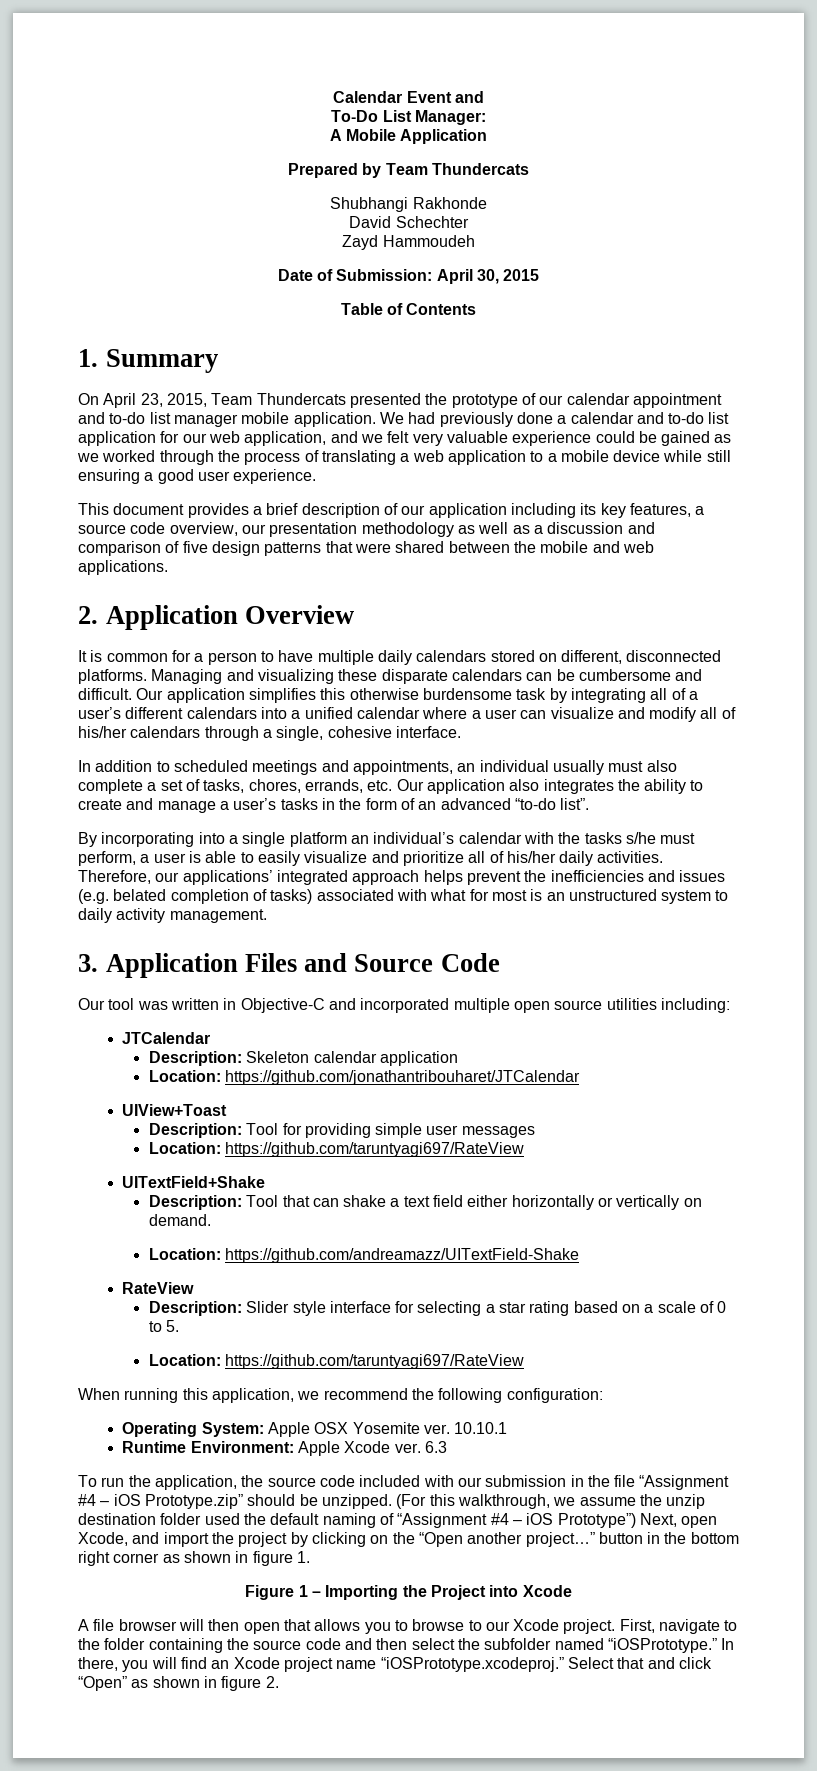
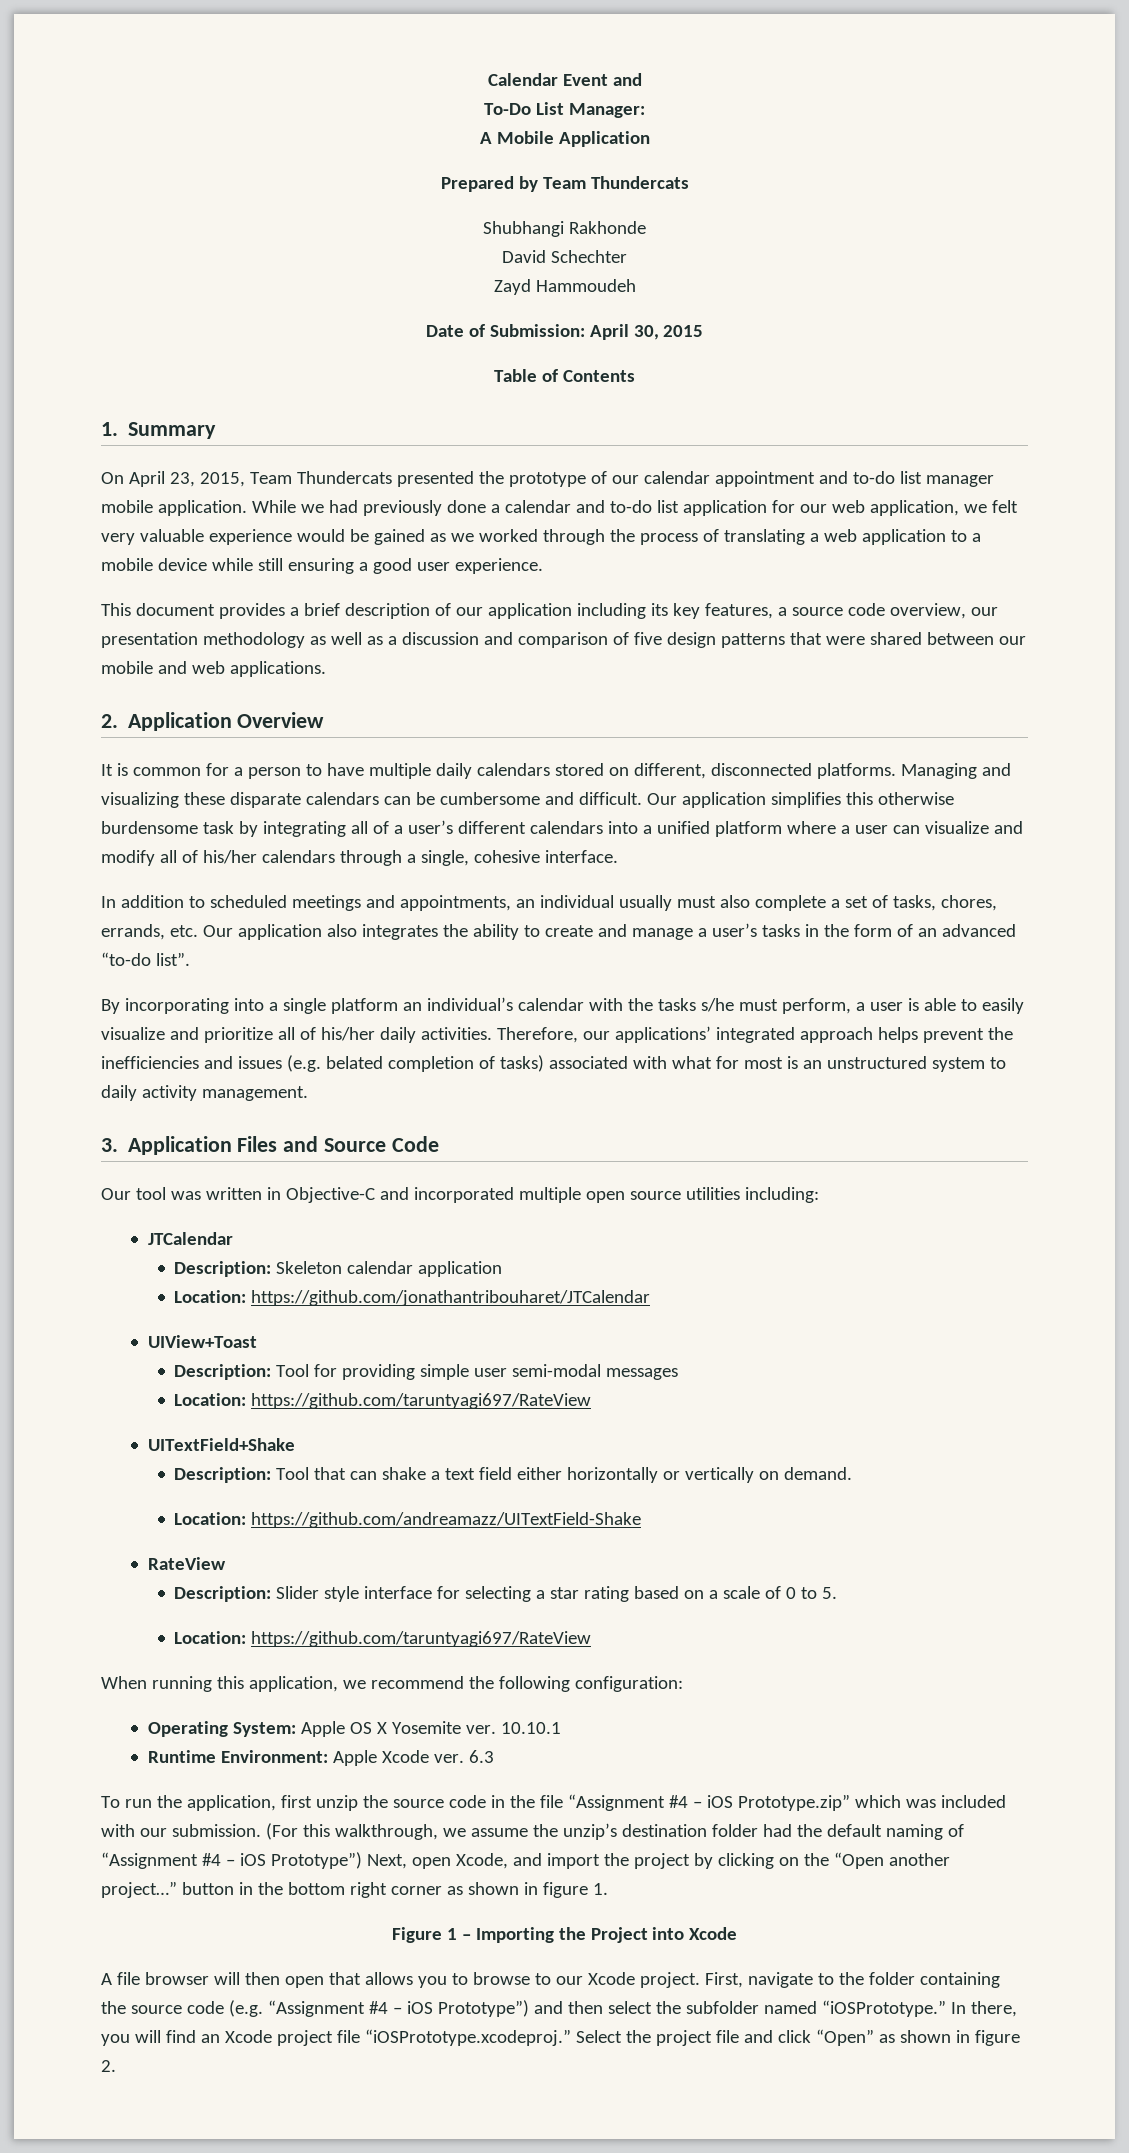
- We had previously done a calendar and to-do list application for our web application, and we felt very valuable experience could be gained as we worked through the process of translating a web application to a mobile device while still ensuring a good user experience.
+ While we had previously done a calendar and to-do list application for our web application, we felt very valuable experience would be gained as we worked through the process of translating a web application to a mobile device while still ensuring a good user experience.
- This document provides a brief description of our application including its key features, a source code overview, our presentation methodology as well as a discussion and comparison of five design patterns that were shared between the mobile and web applications.
+ This document provides a brief description of our application including its key features, a source code overview, our presentation methodology as well as a discussion and comparison of five design patterns that were shared between our mobile and web applications.
- Our application simplifies this otherwise burdensome task by integrating all of a user’s different calendars into a unified calendar where a user can visualize and modify all of his/her calendars through a single, cohesive interface.
+ Our application simplifies this otherwise burdensome task by integrating all of a user’s different calendars into a unified platform where a user can visualize and modify all of his/her calendars through a single, cohesive interface.
- Description: Tool for providing simple user messages
+ Description: Tool for providing simple user semi-modal messages
- Operating System: Apple OSX Yosemite ver.
+ Operating System: Apple OS X Yosemite ver.
- To run the application, the source code included with our submission in the file “Assignment #4 – iOS Prototype.zip” should be unzipped.
+ To run the application, first unzip the source code in the file “Assignment #4 – iOS Prototype.zip” which was included with our submission.
- (For this walkthrough, we assume the unzip destination folder used the default naming of “Assignment #4 – iOS Prototype”) Next, open Xcode, and import the project by clicking on the “Open another project…” button in the bottom right corner as shown in figure 1.
+ (For this walkthrough, we assume the unzip’s destination folder had the default naming of “Assignment #4 – iOS Prototype”) Next, open Xcode, and import the project by clicking on the “Open another project…” button in the bottom right corner as shown in figure 1.
- First, navigate to the folder containing the source code and then select the subfolder named “iOSPrototype.”
+ First, navigate to the folder containing the source code (e.g. “Assignment #4 – iOS Prototype”) and then select the subfolder named “iOSPrototype.”
- In there, you will find an Xcode project name “iOSPrototype.xcodeproj.” Select that and click “Open” as shown in figure 2.
+ In there, you will find an Xcode project file “iOSPrototype.xcodeproj.” Select the project file and click “Open” as shown in figure 2.

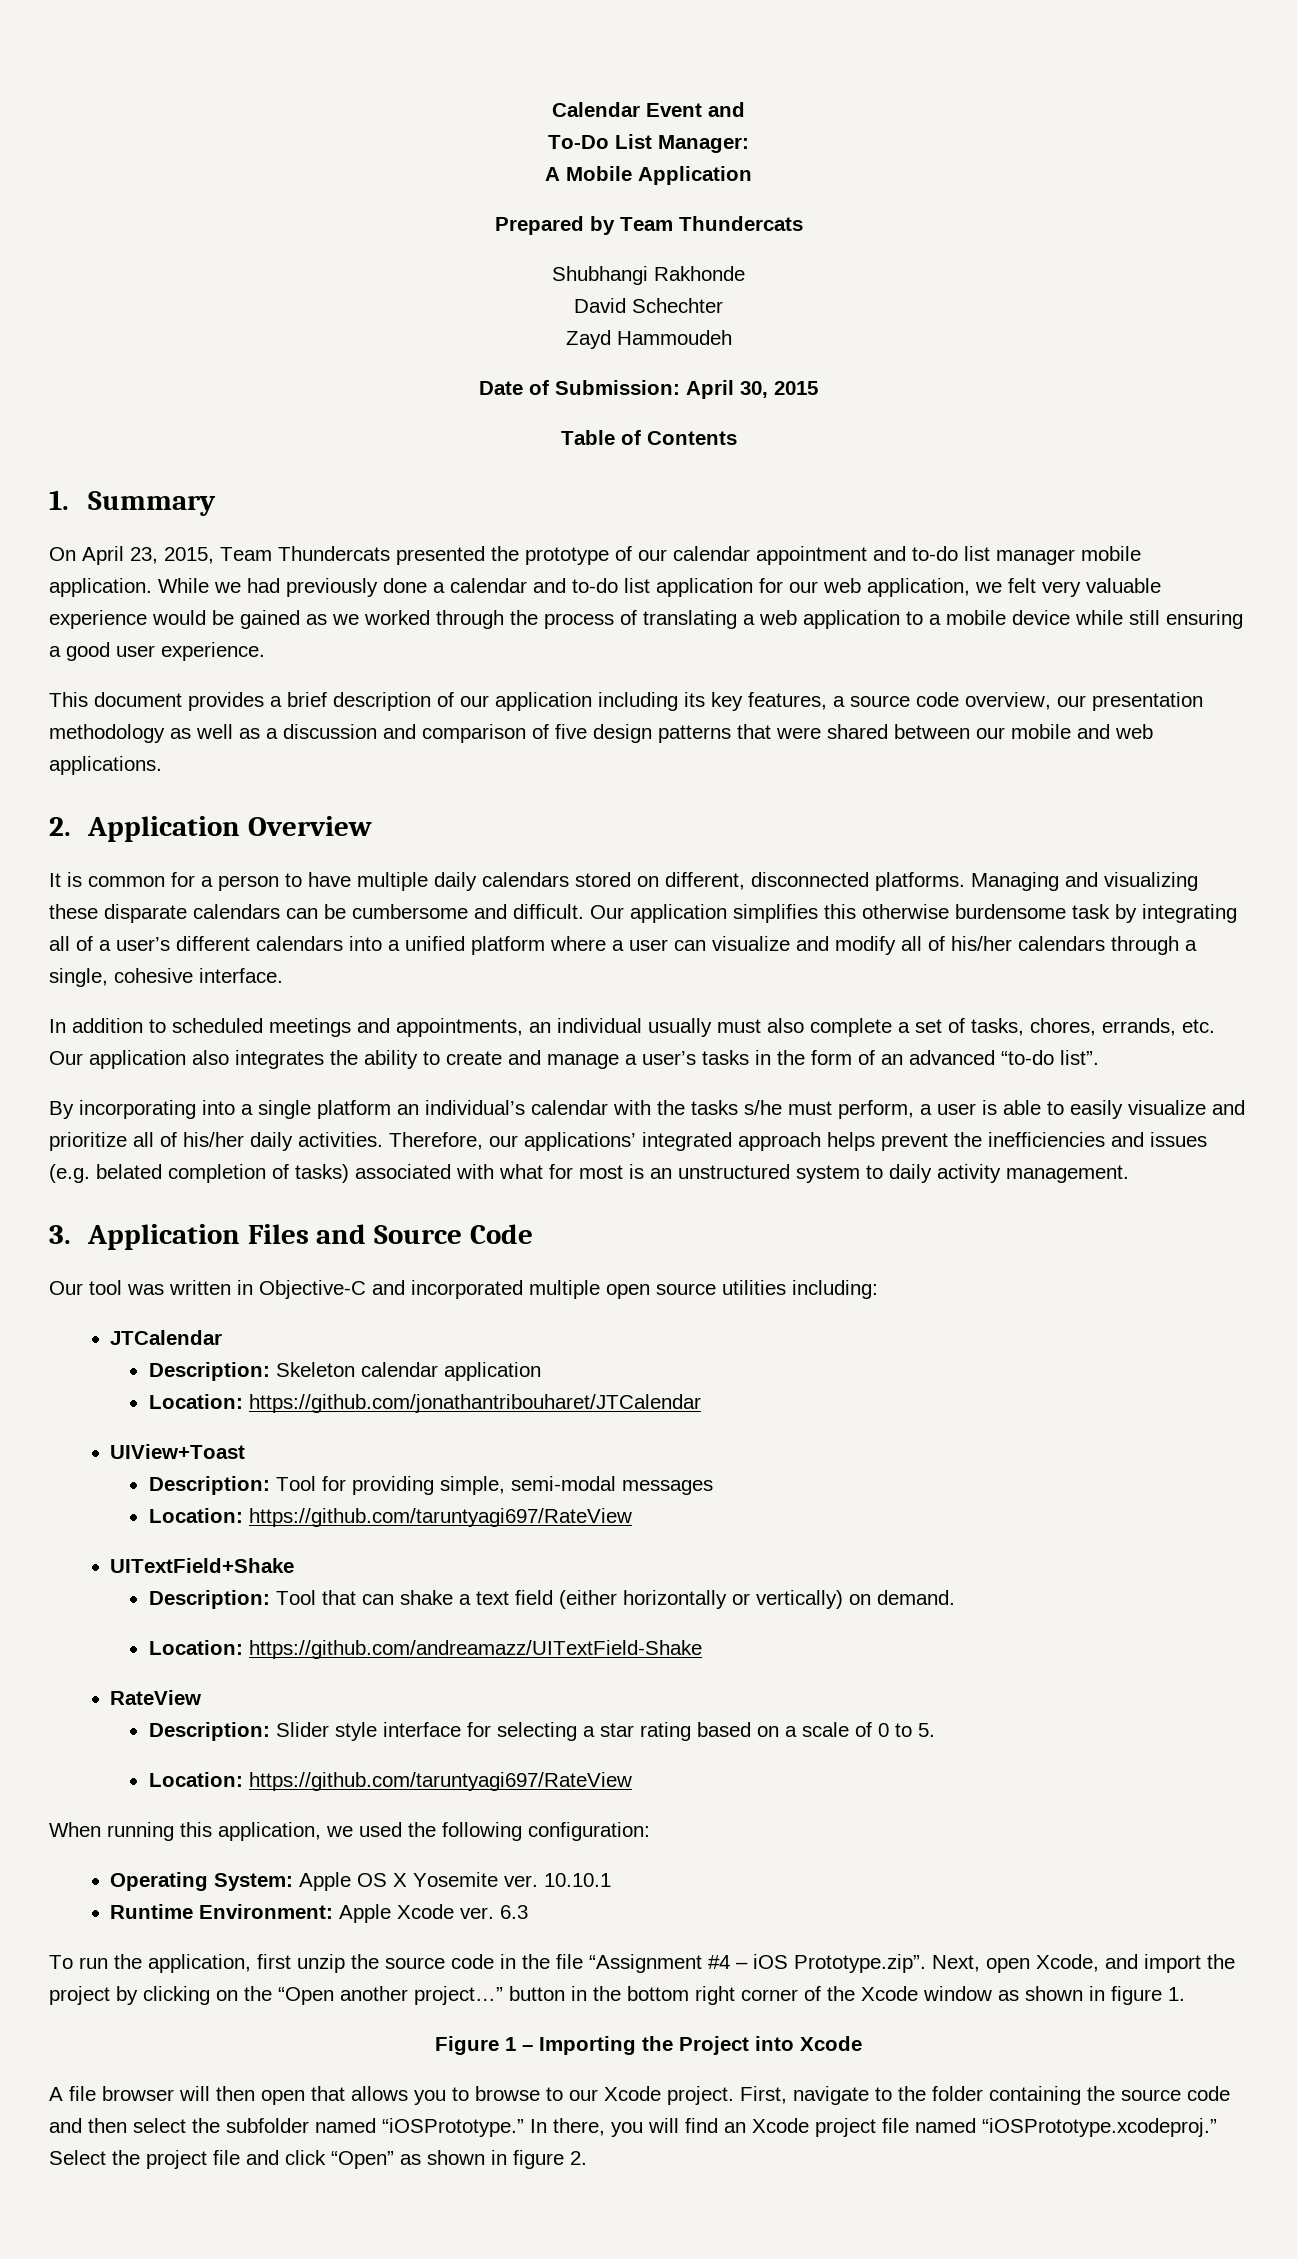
- Description: Tool for providing simple user semi-modal messages
+ Description: Tool for providing simple, semi-modal messages
- Description: Tool that can shake a text field either horizontally or vertically on demand.
+ Description: Tool that can shake a text field (either horizontally or vertically) on demand.
- When running this application, we recommend the following configuration:
+ When running this application, we used the following configuration:
- To run the application, first unzip the source code in the file “Assignment #4 – iOS Prototype.zip” which was included with our submission. (For this walkthrough, we assume the unzip’s destination folder had the default naming of “Assignment #4 – iOS Prototype”) Next, open Xcode, and import the project by clicking on the “Open another project…” button in the bottom right corner as shown in figure 1.
+ To run the application, first unzip the source code in the file “Assignment #4 – iOS Prototype.zip”. Next, open Xcode, and import the project by clicking on the “Open another project…” button in the bottom right corner of the Xcode window as shown in figure 1.
- First, navigate to the folder containing the source code (e.g. “Assignment #4 – iOS Prototype”) and then select the subfolder named “iOSPrototype.”
+ First, navigate to the folder containing the source code and then select the subfolder named “iOSPrototype.”
- In there, you will find an Xcode project file “iOSPrototype.xcodeproj.” Select the project file and click “Open” as shown in figure 2.
+ In there, you will find an Xcode project file named “iOSPrototype.xcodeproj.” Select the project file and click “Open” as shown in figure 2.

